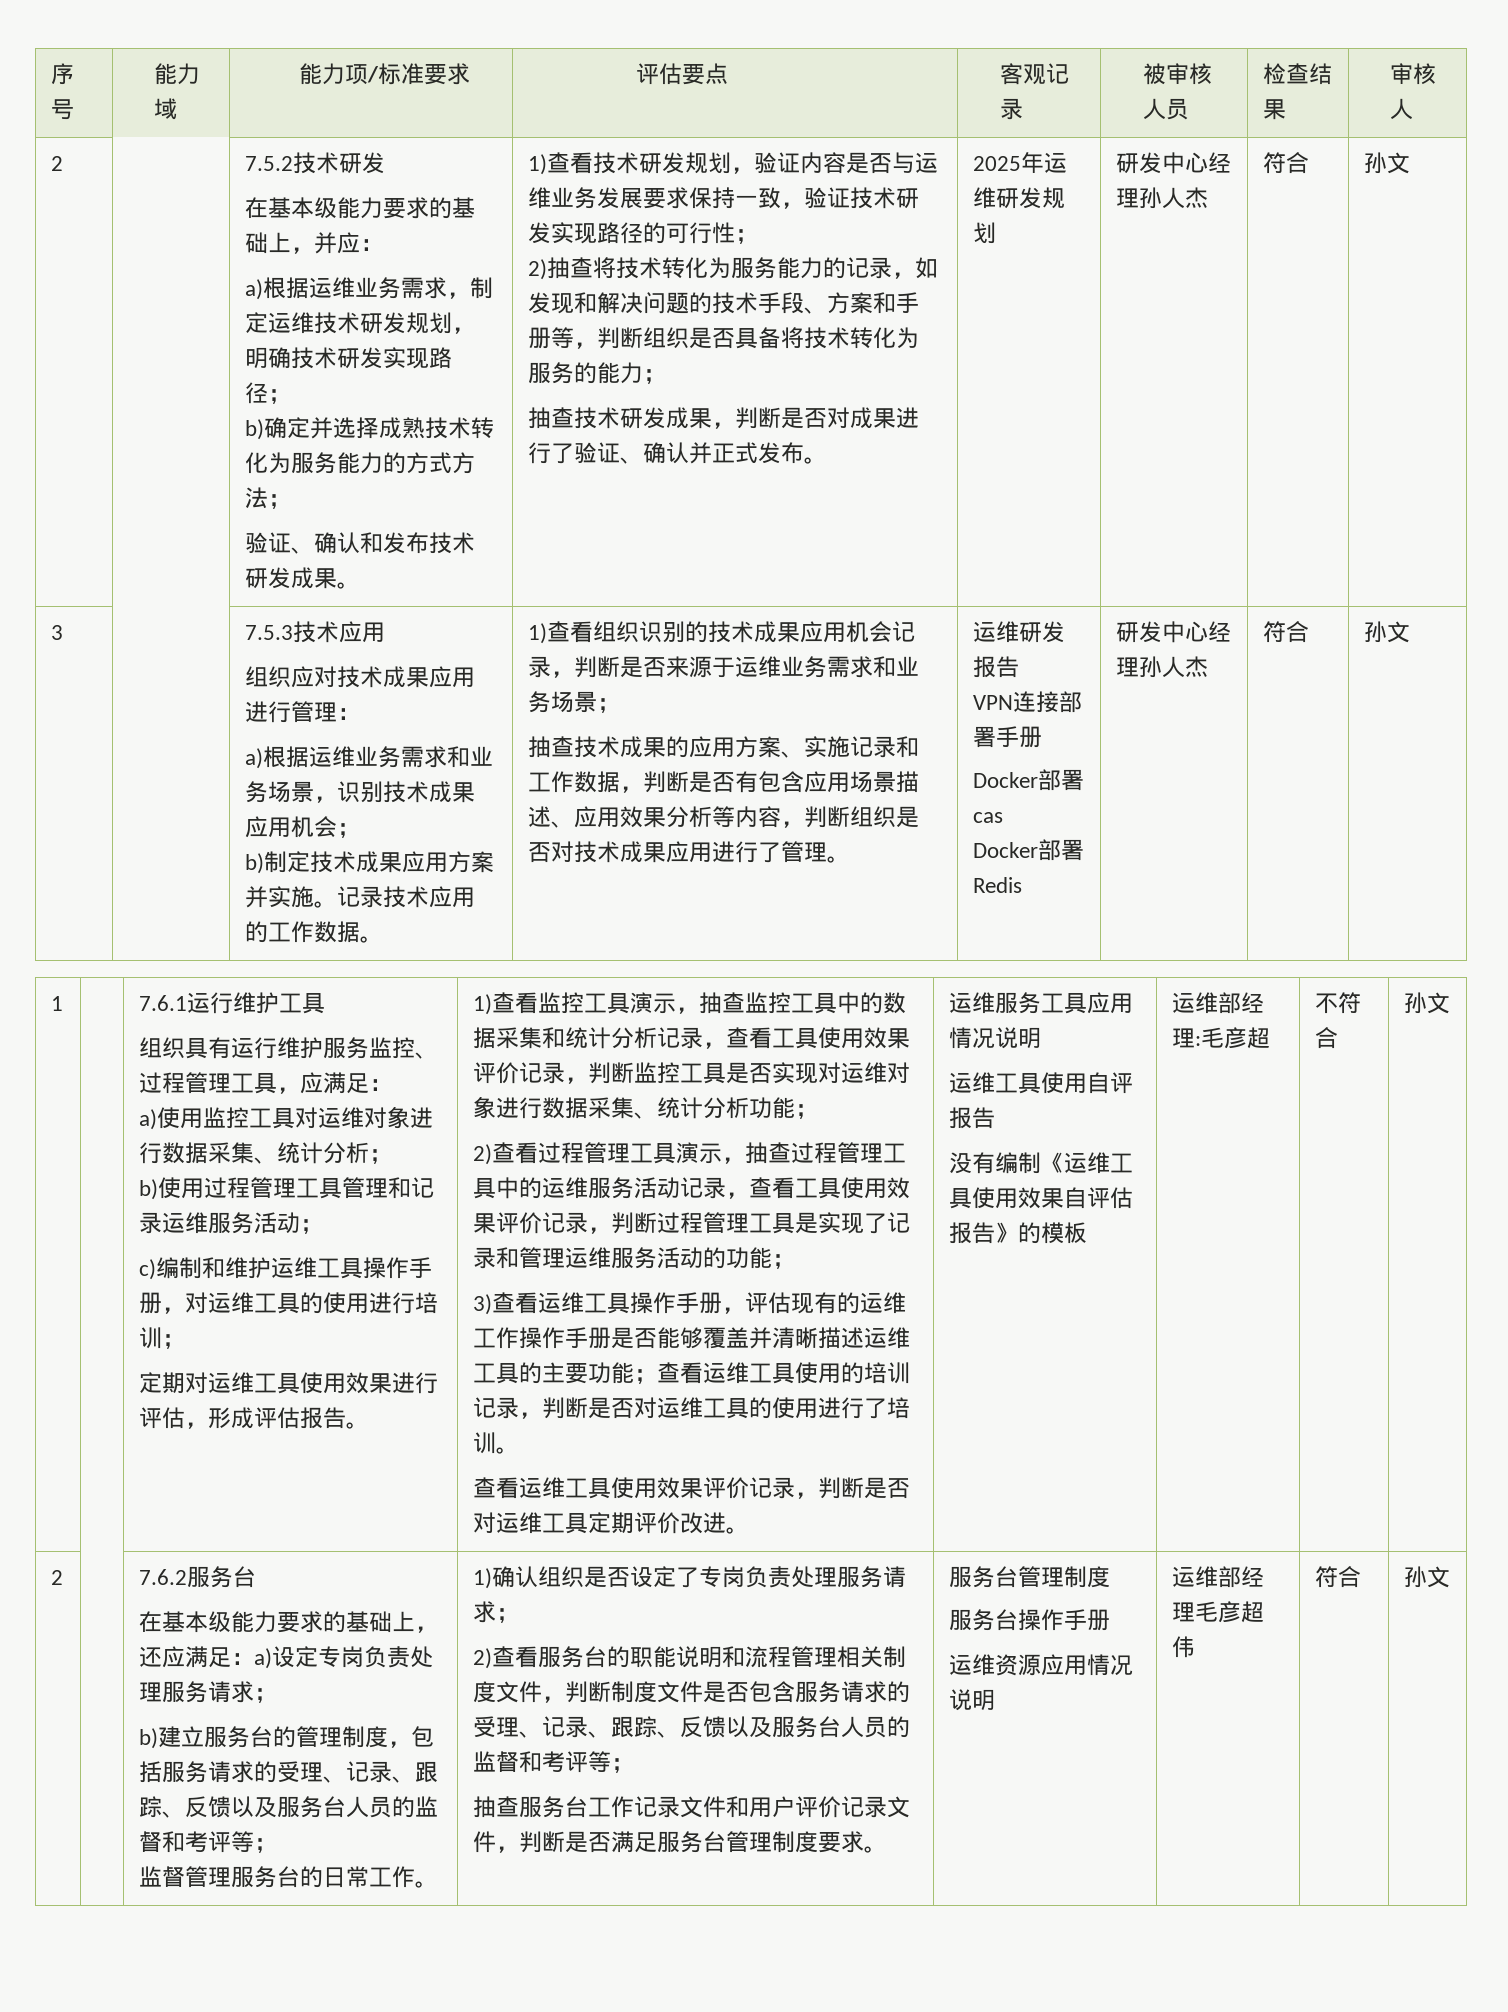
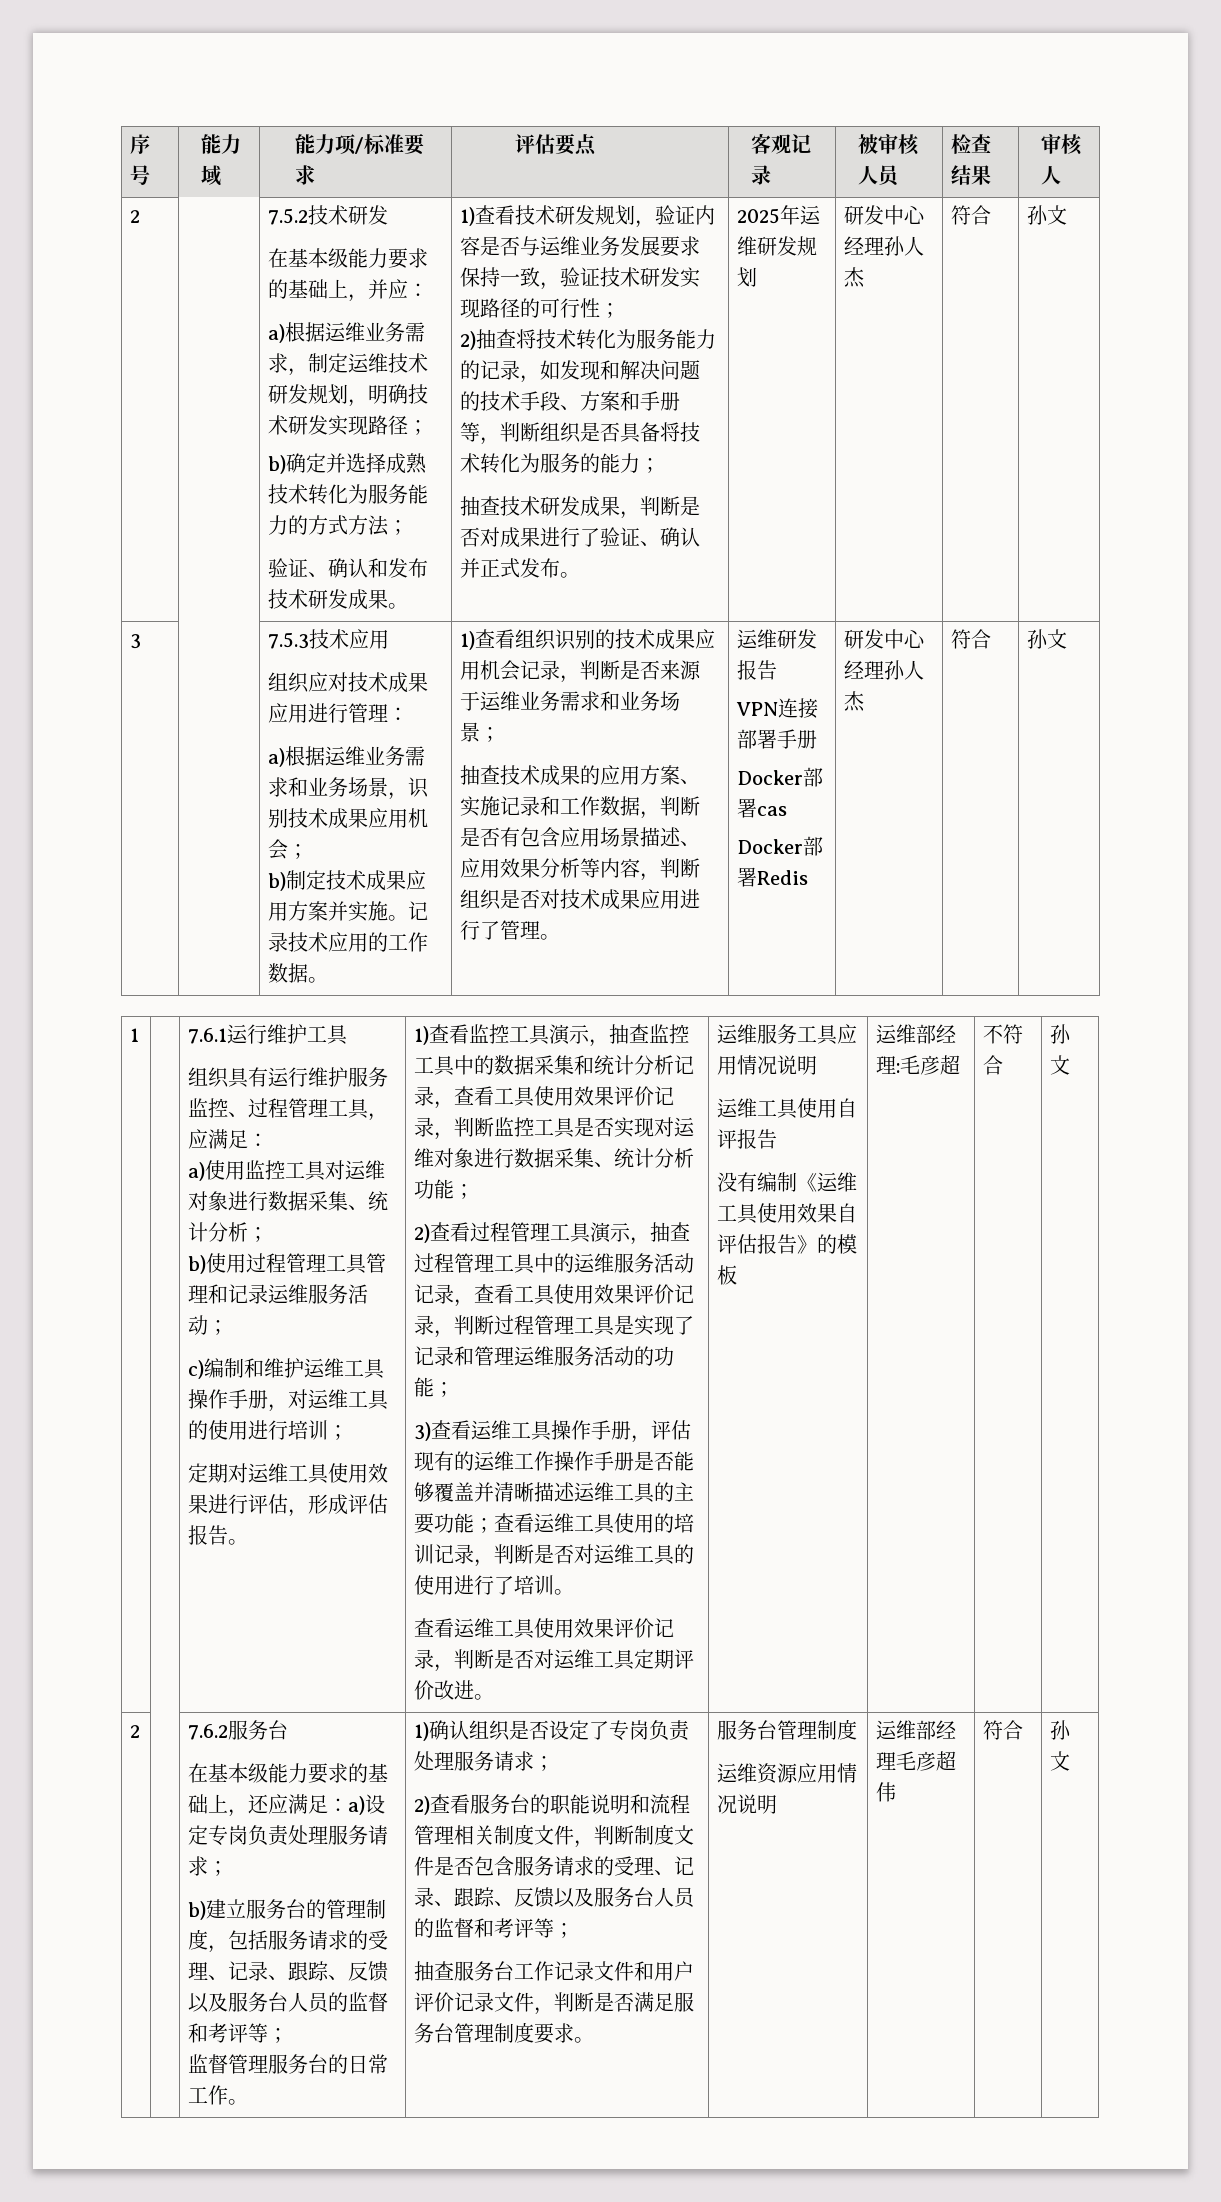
- 服务台操作手册

